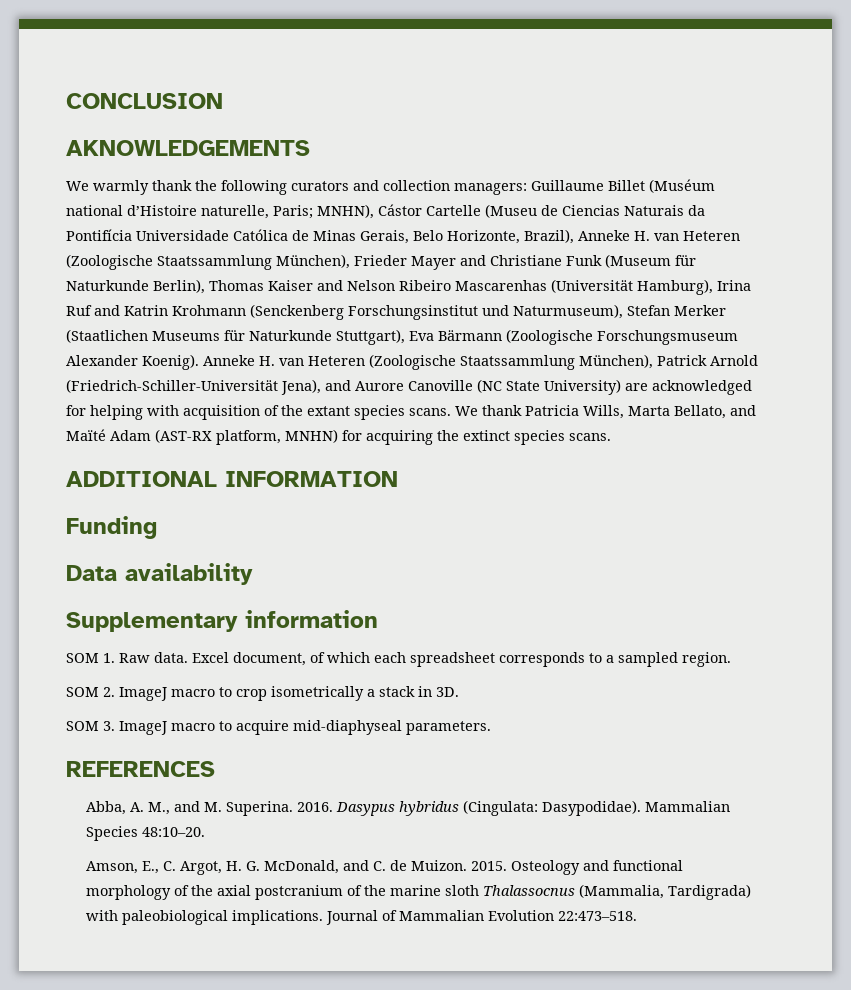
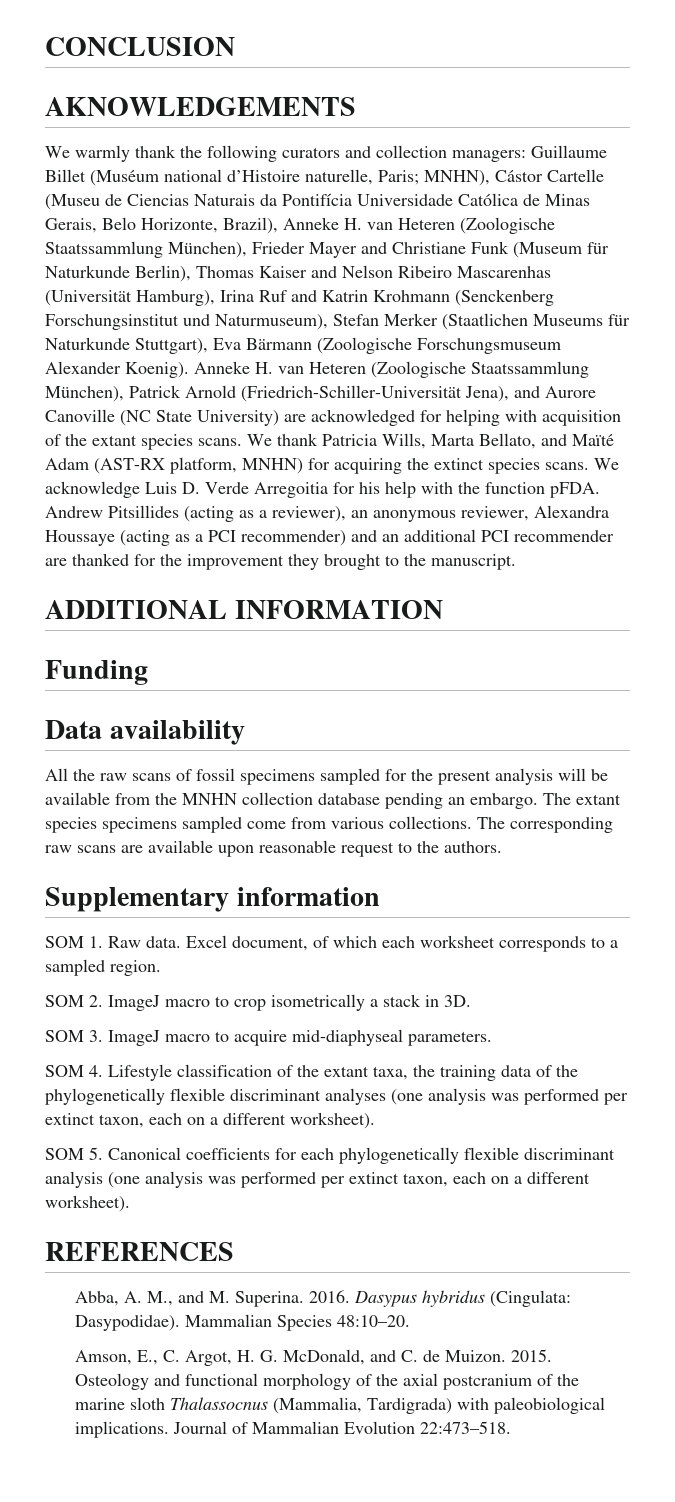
+ We acknowledge Luis D. Verde Arregoitia for his help with the function pFDA. Andrew Pitsillides (acting as a reviewer), an anonymous reviewer, Alexandra Houssaye (acting as a PCI recommender) and an additional PCI recommender are thanked for the improvement they brought to the manuscript.
+ All the raw scans of fossil specimens sampled for the present analysis will be available from the MNHN collection database pending an embargo. The extant species specimens sampled come from various collections. The corresponding raw scans are available upon reasonable request to the authors.
- Excel document, of which each spreadsheet corresponds to a sampled region.
+ Excel document, of which each worksheet corresponds to a sampled region.
+ SOM 4. Lifestyle classification of the extant taxa, the training data of the phylogenetically flexible discriminant analyses (one analysis was performed per extinct taxon, each on a different worksheet).
+ SOM 5. Canonical coefficients for each phylogenetically flexible discriminant analysis (one analysis was performed per extinct taxon, each on a different worksheet).

